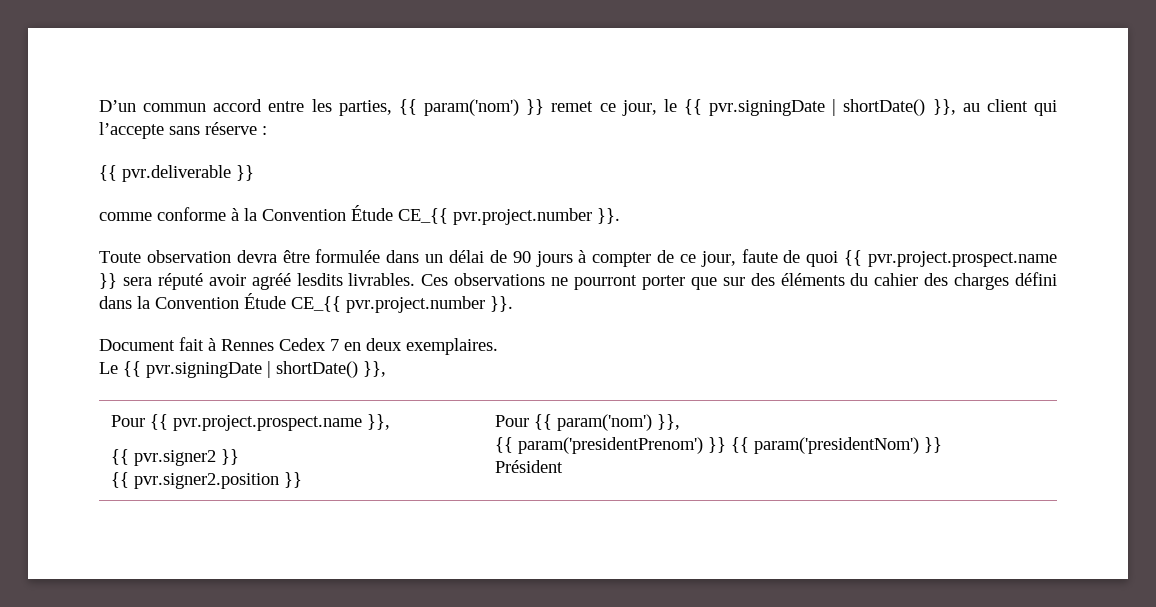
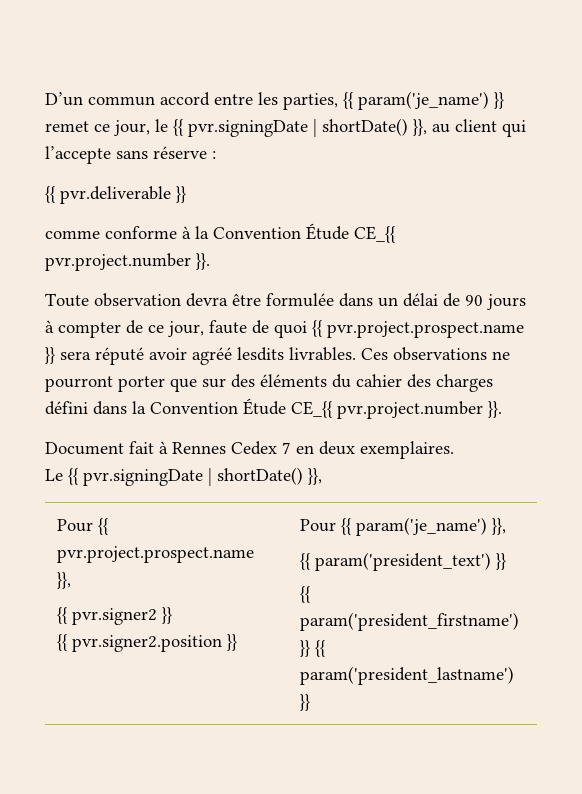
- D’un commun accord entre les parties, {{ param('nom') }} remet ce jour, le {{ pvr.signingDate | shortDate() }}, au client qui l’accepte sans réserve :
+ D’un commun accord entre les parties, {{ param('je_name') }} remet ce jour, le {{ pvr.signingDate | shortDate() }}, au client qui l’accepte sans réserve :
  Pour {{ pvr.project.prospect.name }},
  {{ pvr.signer2 }}
- {{ pvr.signer2.position }} | Pour {{ param('nom') }},
- {{ param('presidentPrenom') }} {{ param('presidentNom') }}
- Président
+ {{ pvr.signer2.position }} | Pour {{ param('je_name') }},
+ {{ param('president_text') }}
+ {{ param('president_firstname') }} {{ param('president_lastname') }}

